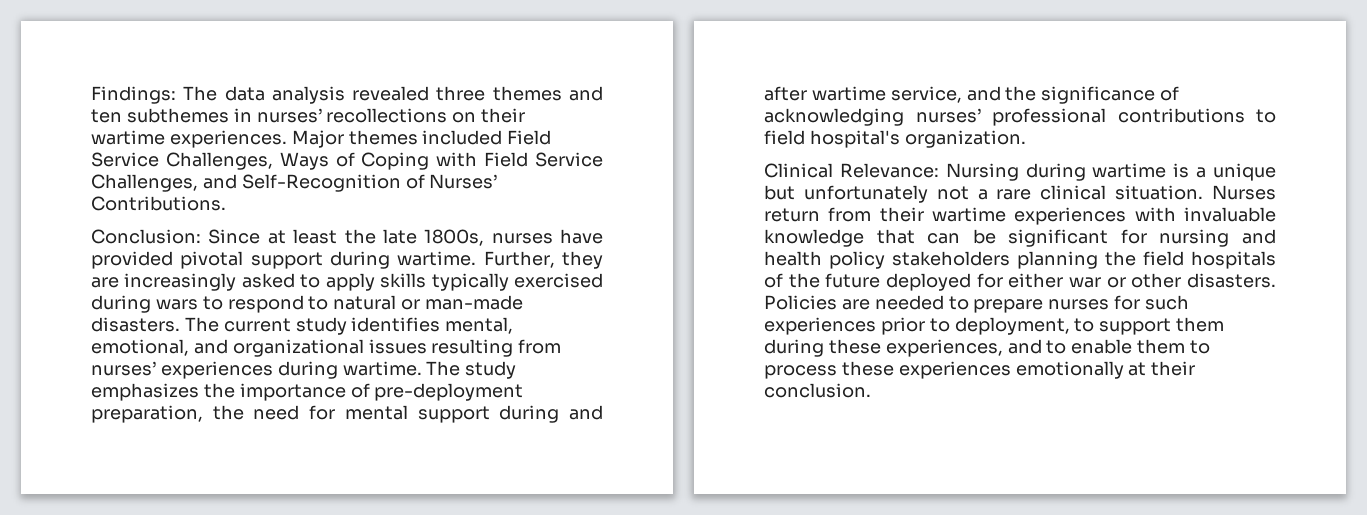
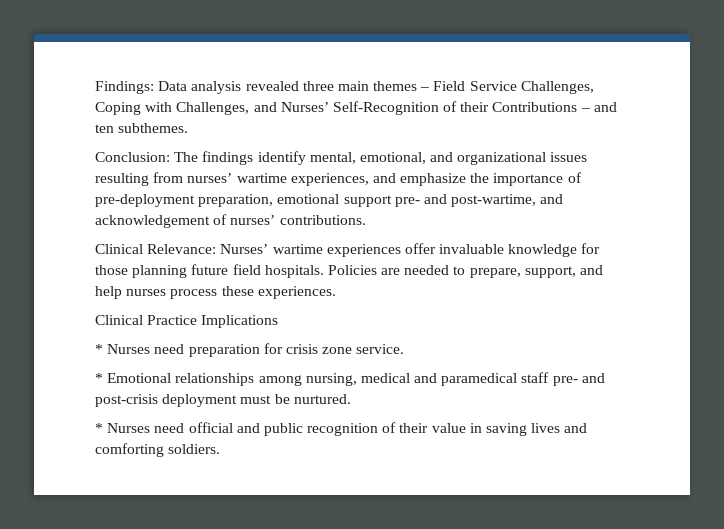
- Findings: The data analysis revealed three themes and ten subthemes in nurses’ recollections on their wartime experiences. Major themes included Field Service Challenges, Ways of Coping with Field Service Challenges, and Self-Recognition of Nurses’ Contributions.
- Conclusion: Since at least the late 1800s, nurses have provided pivotal support during wartime. Further, they are increasingly asked to apply skills typically exercised during wars to respond to natural or man-made disasters. The current study identifies mental, emotional, and organizational issues resulting from nurses’ experiences during wartime. The study emphasizes the importance of pre-deployment preparation, the need for mental support during and after wartime service, and the significance of acknowledging nurses’ professional contributions to field hospital's organization.
- Clinical Relevance: Nursing during wartime is a unique but unfortunately not a rare clinical situation. Nurses return from their wartime experiences with invaluable knowledge that can be significant for nursing and health policy stakeholders planning the field hospitals of the future deployed for either war or other disasters. Policies are needed to prepare nurses for such experiences prior to deployment, to support them during these experiences, and to enable them to process these experiences emotionally at their conclusion.
+ Findings: Data analysis revealed three main themes – Field Service Challenges, Coping with Challenges, and Nurses’ Self-Recognition of their Contributions – and ten subthemes.
+ Conclusion: The findings identify mental, emotional, and organizational issues resulting from nurses’ wartime experiences, and emphasize the importance of pre-deployment preparation, emotional support pre- and post-wartime, and acknowledgement of nurses’ contributions.
+ Clinical Relevance: Nurses’ wartime experiences offer invaluable knowledge for those planning future field hospitals. Policies are needed to prepare, support, and help nurses process these experiences.
+ Clinical Practice Implications
+ * Nurses need preparation for crisis zone service.
+ * Emotional relationships among nursing, medical and paramedical staff pre- and post-crisis deployment must be nurtured.
+ * Nurses need official and public recognition of their value in saving lives and comforting soldiers.

